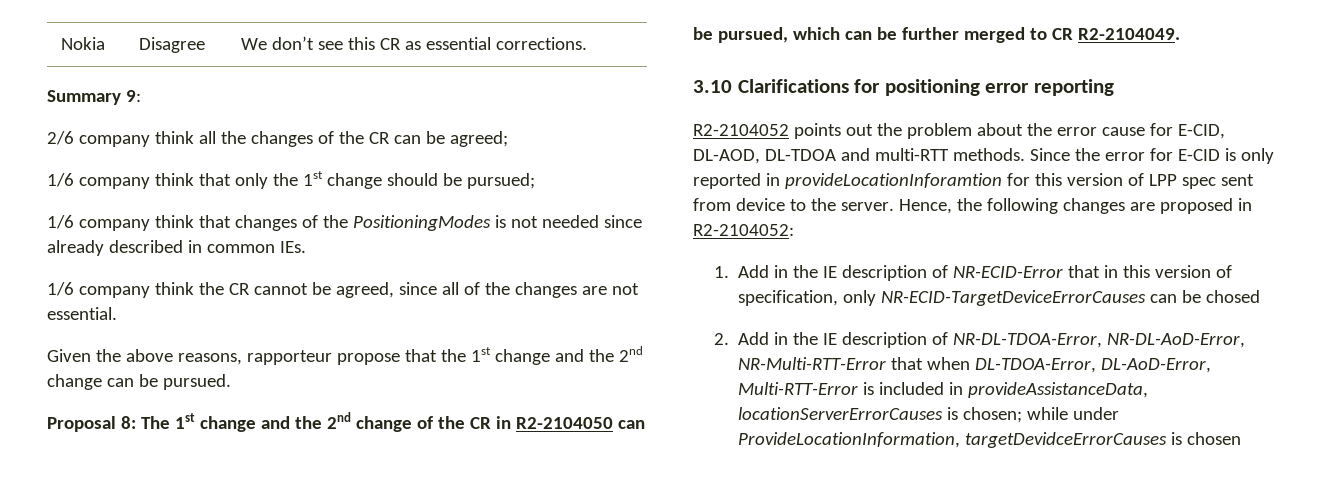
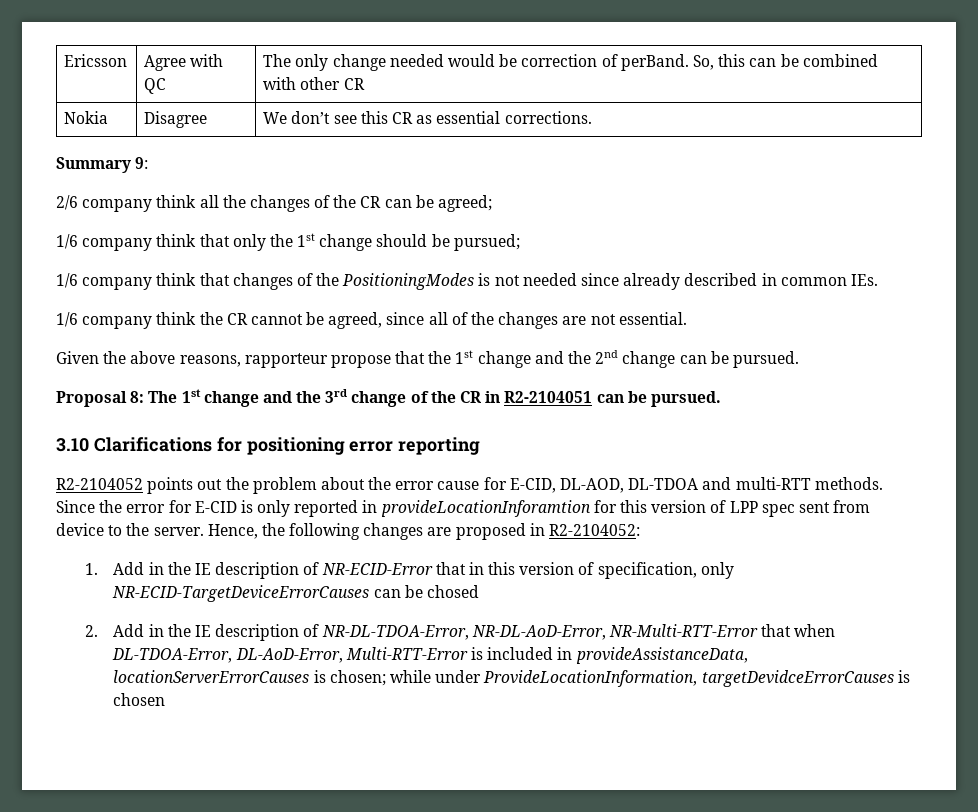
+ Ericsson | Agree with QC | The only change needed would be correction of perBand. So, this can be combined with other CR
- Proposal 8: The 1st change and the 2nd change of the CR in R2-2104050 can be pursued, which can be further merged to CR R2-2104049.
+ Proposal 8: The 1st change and the 3rd change of the CR in R2-2104051 can be pursued.

